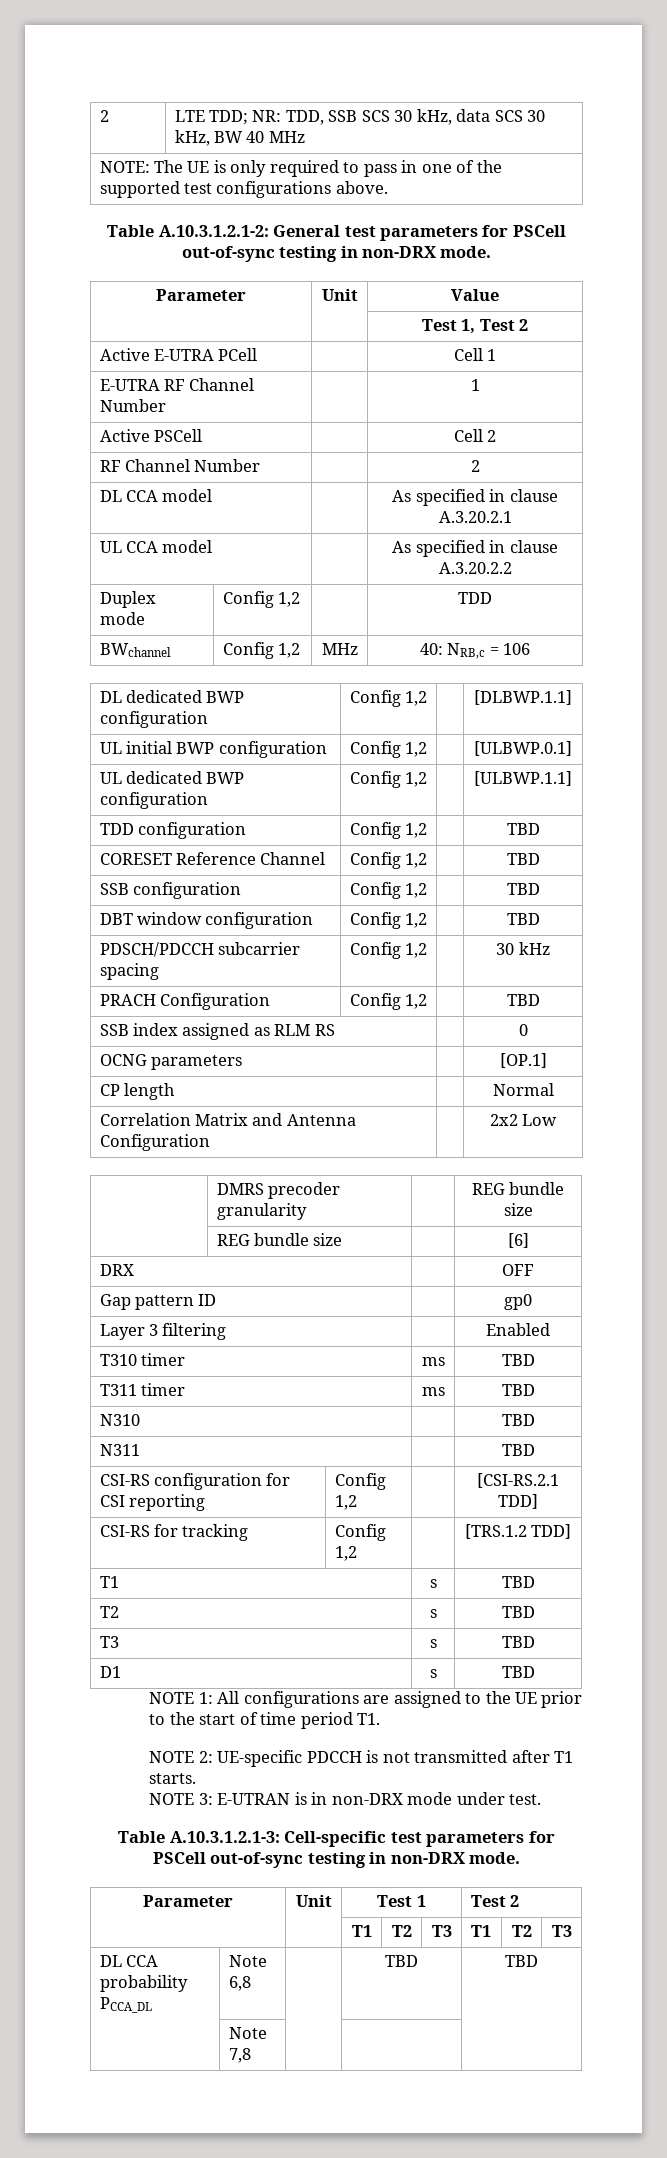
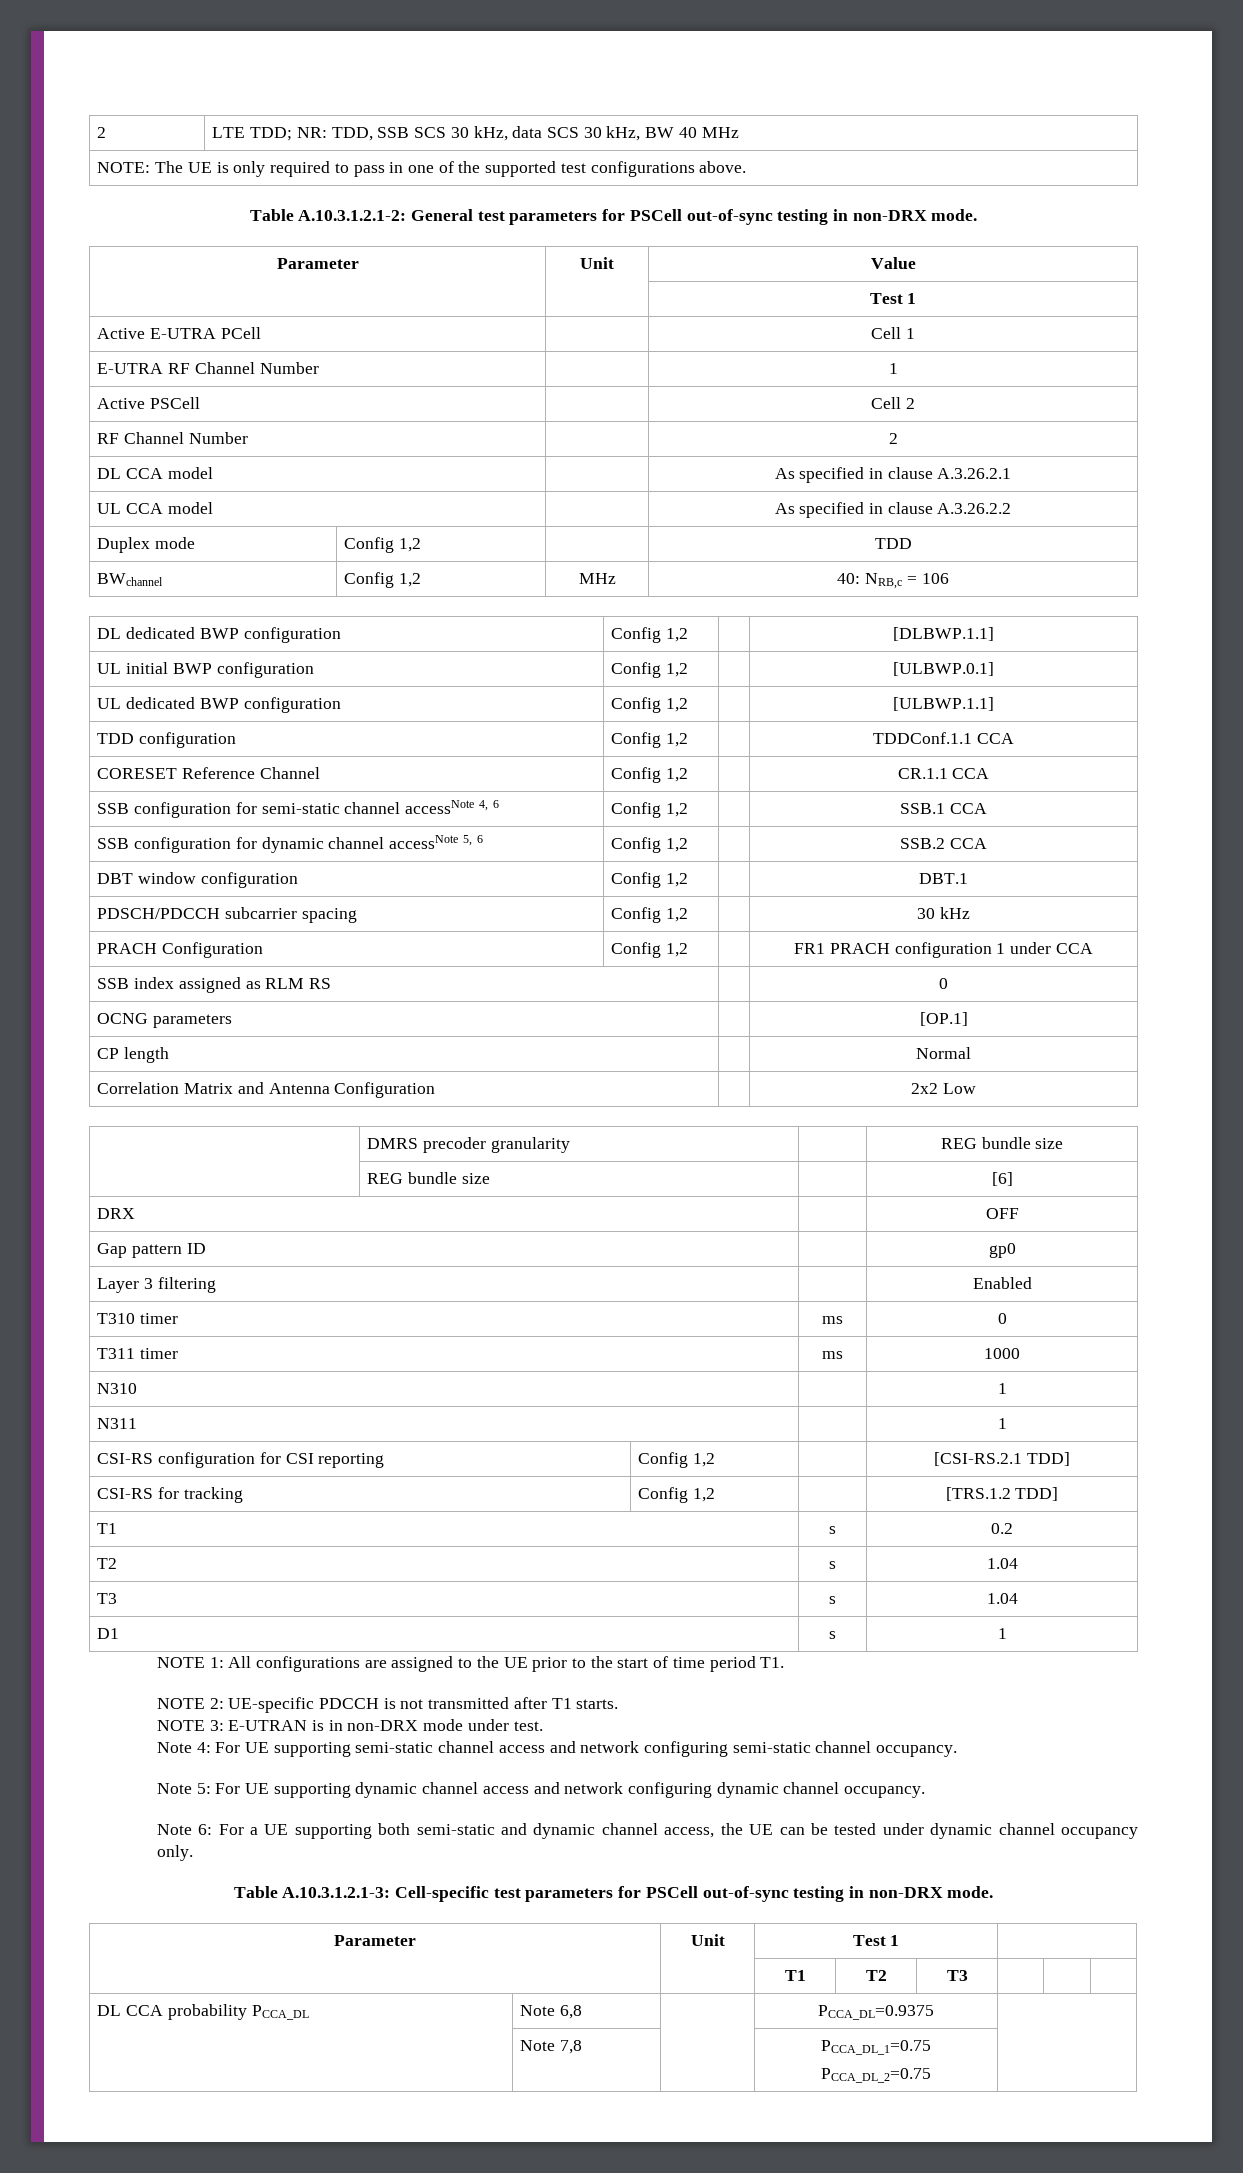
- | | Test 1, Test 2
+ | | Test 1
- DL CCA model | | As specified in clause A.3.20.2.1
+ DL CCA model | | As specified in clause A.3.26.2.1
- UL CCA model | | As specified in clause A.3.20.2.2
+ UL CCA model | | As specified in clause A.3.26.2.2
- TDD configuration | Config 1,2 | | TBD
+ TDD configuration | Config 1,2 | | TDDConf.1.1 CCA
- CORESET Reference Channel | Config 1,2 | | TBD
- SSB configuration | Config 1,2 | | TBD
+ CORESET Reference Channel | Config 1,2 | | CR.1.1 CCA
+ SSB configuration for semi-static channel accessNote 4, 6 | Config 1,2 | | SSB.1 CCA
+ SSB configuration for dynamic channel accessNote 5, 6 | Config 1,2 | | SSB.2 CCA
- DBT window configuration | Config 1,2 | | TBD
+ DBT window configuration | Config 1,2 | | DBT.1
- PRACH Configuration | Config 1,2 | | TBD
+ PRACH Configuration | Config 1,2 | | FR1 PRACH configuration 1 under CCA
- T310 timer | ms | TBD
+ T310 timer | ms | 0
- T311 timer | ms | TBD
+ T311 timer | ms | 1000
- N310 | | TBD
+ N310 | | 1
- N311 | | TBD
+ N311 | | 1
- T1 | s | TBD
+ T1 | s | 0.2
- T2 | s | TBD
+ T2 | s | 1.04
- T3 | s | TBD
+ T3 | s | 1.04
- D1 | s | TBD
+ D1 | s | 1
+ Note 4: For UE supporting semi-static channel access and network configuring semi-static channel occupancy.
+ Note 5: For UE supporting dynamic channel access and network configuring dynamic channel occupancy.
+ Note 6: For a UE supporting both semi-static and dynamic channel access, the UE can be tested under dynamic channel occupancy only.
- Parameter | Unit | Test 1 | Test 2
+ Parameter | Unit | Test 1 |
- | | T1 | T2 | T3 | T1 | T2 | T3
+ | | T1 | T2 | T3 | | |
- DL CCA probability PCCA_DL | Note 6,8 | | TBD | TBD
+ DL CCA probability PCCA_DL | Note 6,8 | | PCCA_DL=0.9375 |
- | Note 7,8 | | |
+ | Note 7,8 | | PCCA_DL_1=0.75
+ PCCA_DL_2=0.75 |

